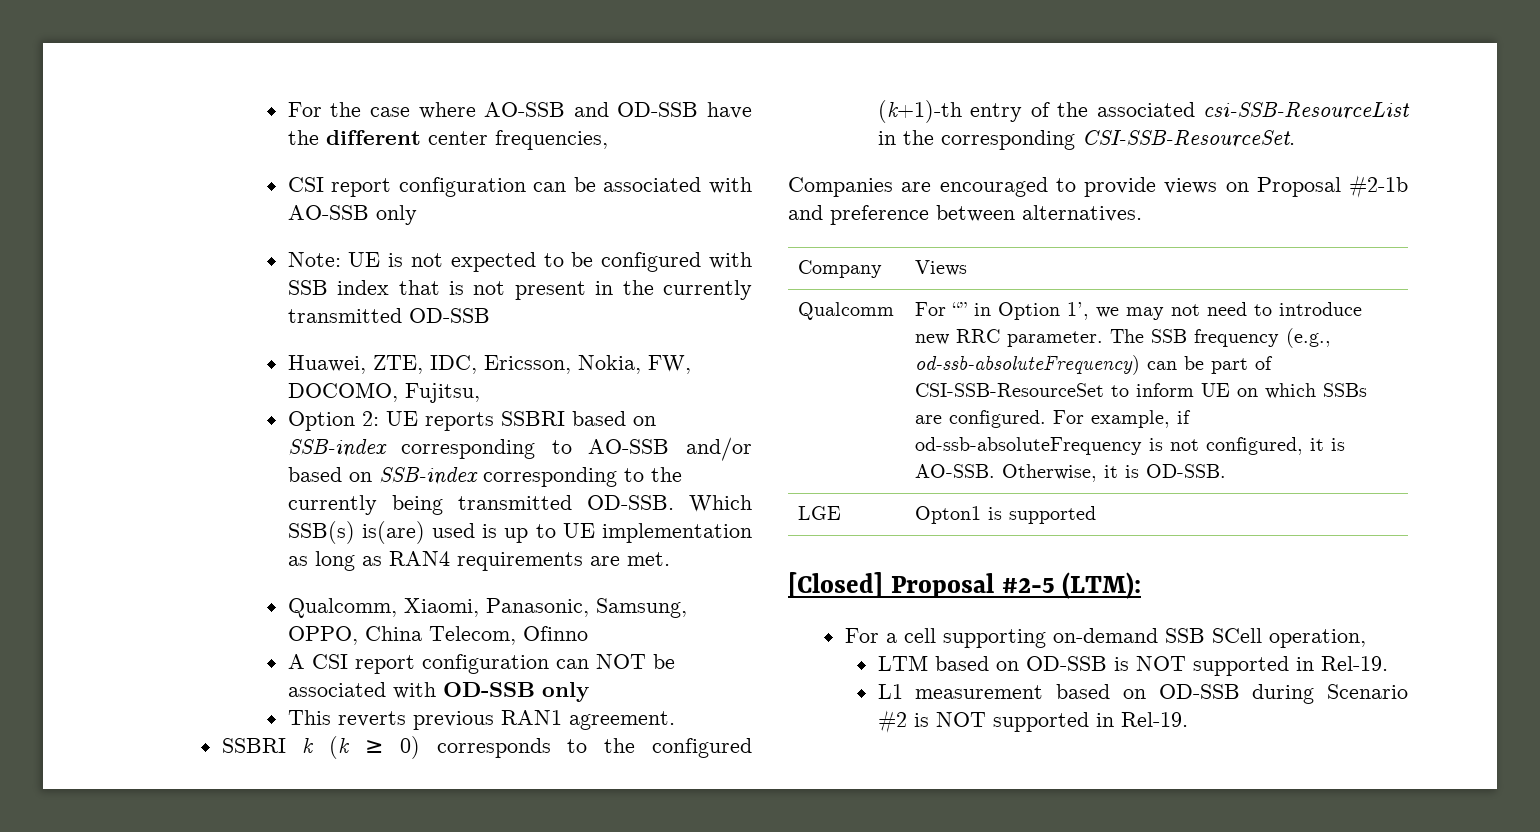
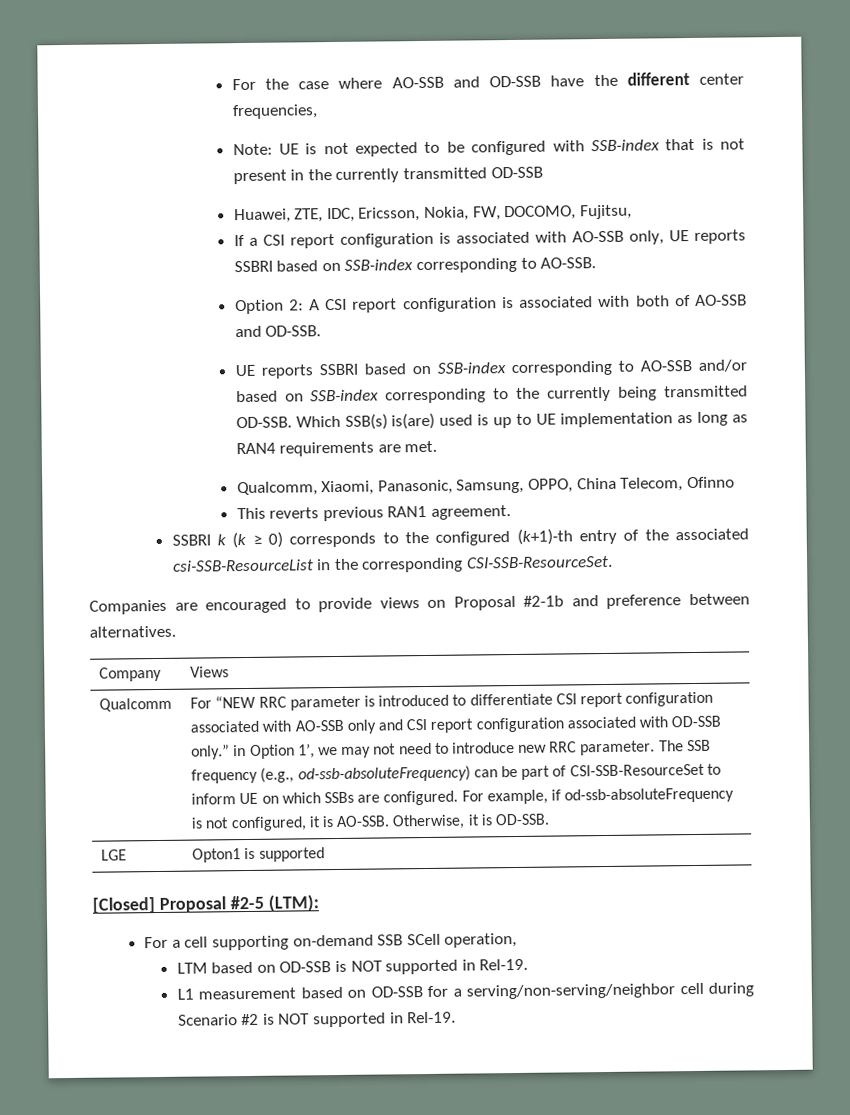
- CSI report configuration can be associated with AO-SSB only
- Note: UE is not expected to be configured with SSB index that is not present in the currently transmitted OD-SSB
+ Note: UE is not expected to be configured with SSB-index that is not present in the currently transmitted OD-SSB
- Option 2: UE reports SSBRI based on SSB-index corresponding to AO-SSB and/or based on SSB-index corresponding to the currently being transmitted OD-SSB.
+ If a CSI report configuration is associated with AO-SSB only, UE reports SSBRI based on SSB-index corresponding to AO-SSB.
+ Option 2: A CSI report configuration is associated with both of AO-SSB and OD-SSB.
+ UE reports SSBRI based on SSB-index corresponding to AO-SSB and/or based on SSB-index corresponding to the currently being transmitted OD-SSB.
- A CSI report configuration can NOT be associated with OD-SSB only
- For “” in Option 1’, we may not need to introduce new RRC parameter.
+ For “NEW RRC parameter is introduced to differentiate CSI report configuration associated with AO-SSB only and CSI report configuration associated with OD-SSB only.” in Option 1’, we may not need to introduce new RRC parameter.
- L1 measurement based on OD-SSB during Scenario #2 is NOT supported in Rel-19.
+ L1 measurement based on OD-SSB for a serving/non-serving/neighbor cell during Scenario #2 is NOT supported in Rel-19.

